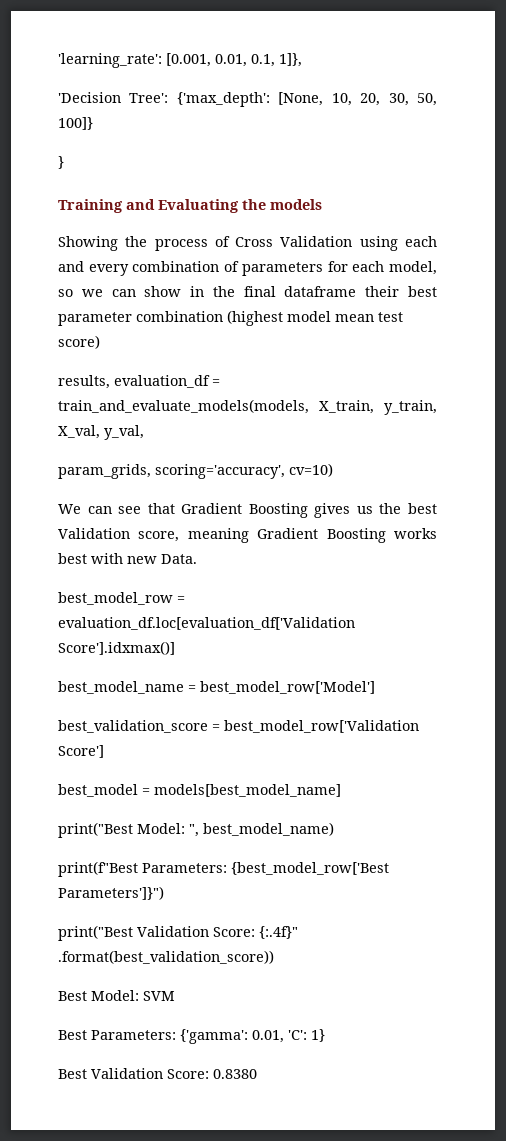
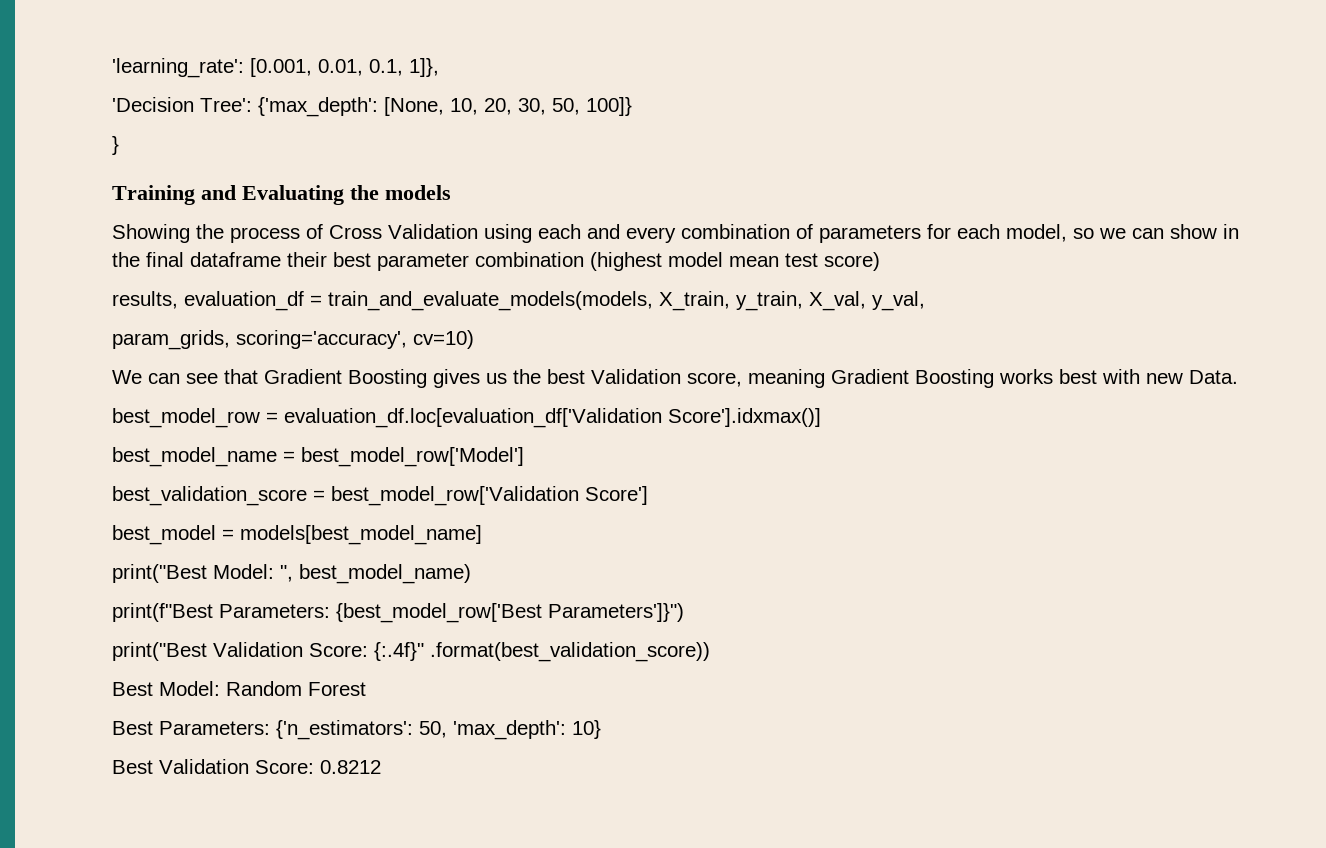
- Best Model: SVM
+ Best Model: Random Forest
- Best Parameters: {'gamma': 0.01, 'C': 1}
+ Best Parameters: {'n_estimators': 50, 'max_depth': 10}
- Best Validation Score: 0.8380
+ Best Validation Score: 0.8212

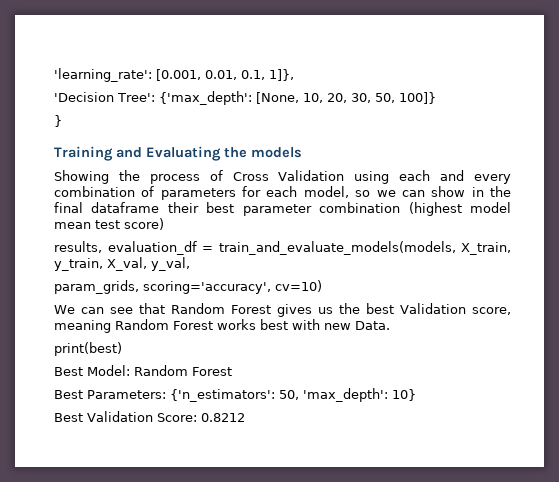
- We can see that Gradient Boosting gives us the best Validation score, meaning Gradient Boosting works best with new Data.
+ We can see that Random Forest gives us the best Validation score, meaning Random Forest works best with new Data.
- best_model_row = evaluation_df.loc[evaluation_df['Validation Score'].idxmax()]
- best_model_name = best_model_row['Model']
- best_validation_score = best_model_row['Validation Score']
- best_model = models[best_model_name]
- print("Best Model: ", best_model_name)
- print(f"Best Parameters: {best_model_row['Best Parameters']}")
- print("Best Validation Score: {:.4f}" .format(best_validation_score))
+ print(best)

